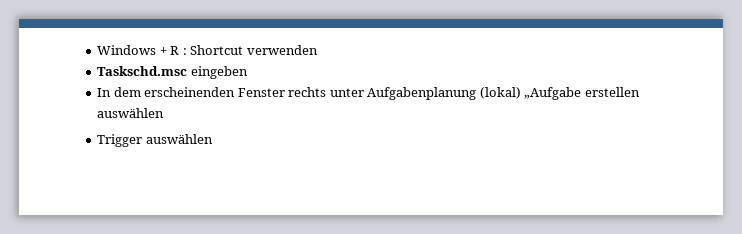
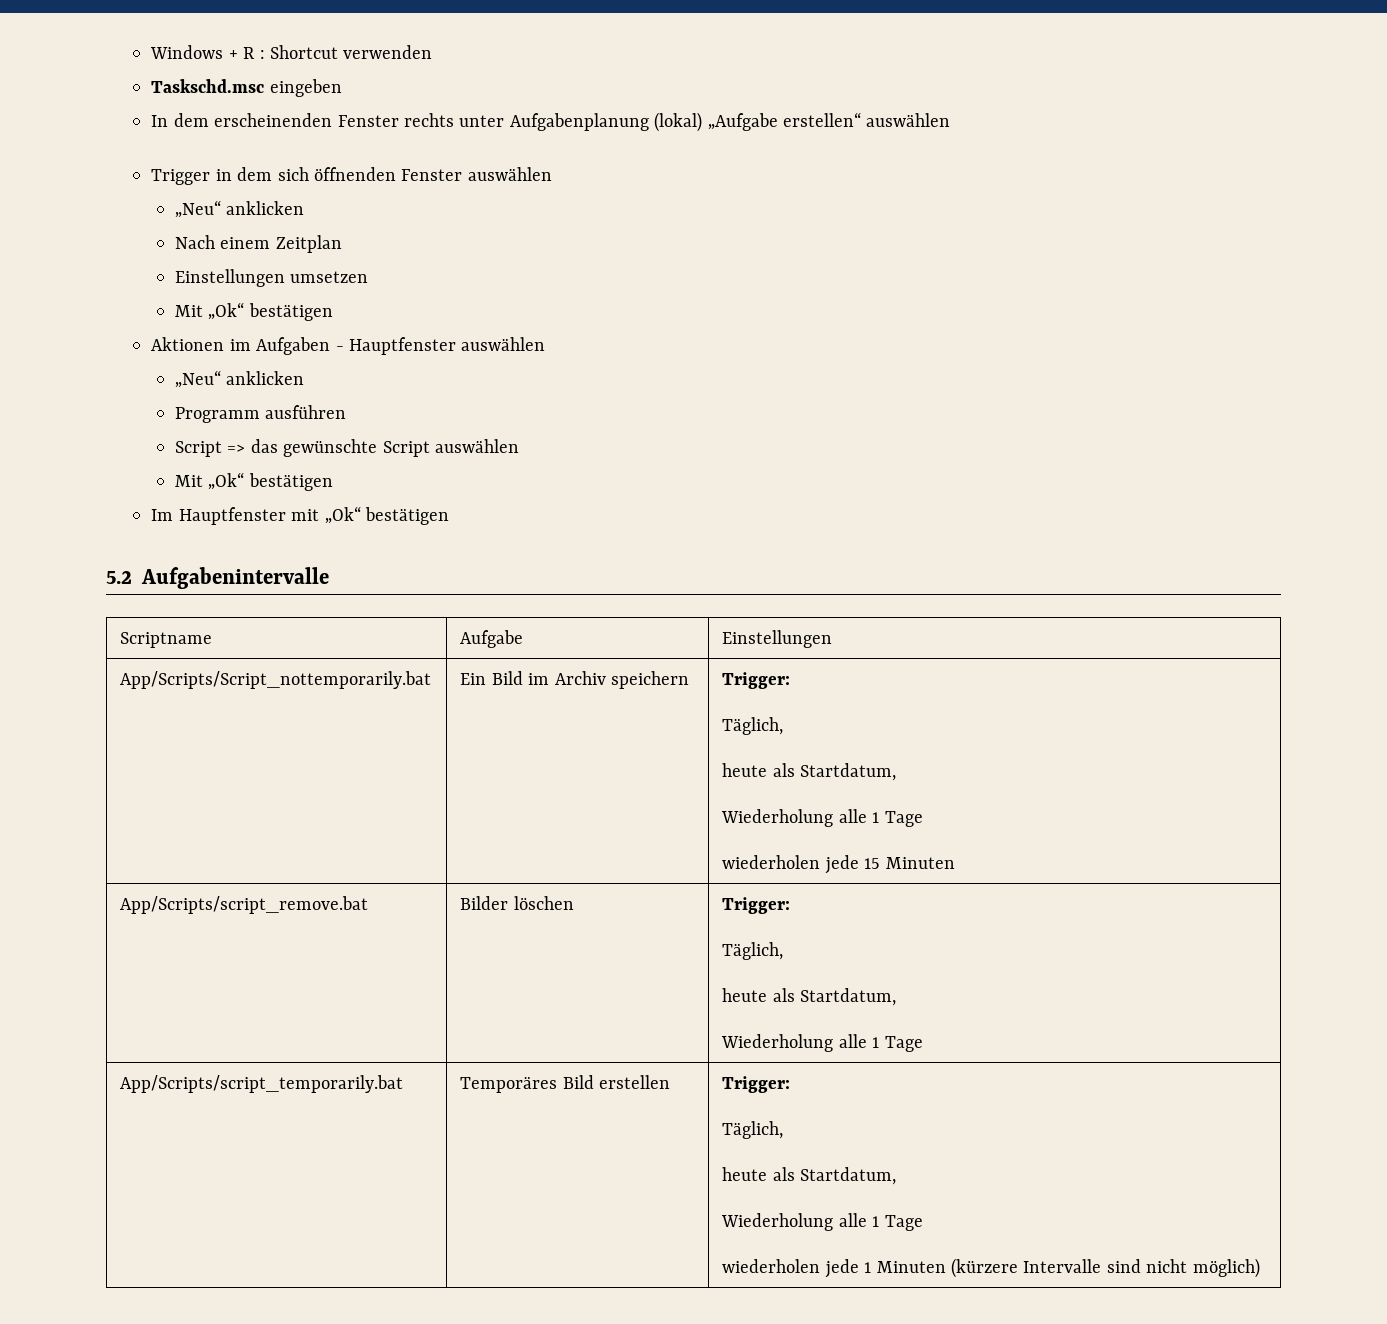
- In dem erscheinenden Fenster rechts unter Aufgabenplanung (lokal) „Aufgabe erstellen auswählen
+ In dem erscheinenden Fenster rechts unter Aufgabenplanung (lokal) „Aufgabe erstellen“ auswählen
- Trigger auswählen
+ Trigger in dem sich öffnenden Fenster auswählen
+ „Neu“ anklicken
+ Nach einem Zeitplan
+ Einstellungen umsetzen
+ Mit „Ok“ bestätigen
+ Aktionen im Aufgaben - Hauptfenster auswählen
+ „Neu“ anklicken
+ Programm ausführen
+ Script => das gewünschte Script auswählen
+ Mit „Ok“ bestätigen
+ Im Hauptfenster mit „Ok“ bestätigen
+ 5.2 Aufgabenintervalle
+ Scriptname | Aufgabe | Einstellungen
+ App/Scripts/Script_nottemporarily.bat | Ein Bild im Archiv speichern | Trigger:
+ Täglich,
+ heute als Startdatum,
+ Wiederholung alle 1 Tage
+ wiederholen jede 15 Minuten
+ App/Scripts/script_remove.bat | Bilder löschen | Trigger:
+ Täglich,
+ heute als Startdatum,
+ Wiederholung alle 1 Tage
+ App/Scripts/script_temporarily.bat | Temporäres Bild erstellen | Trigger:
+ Täglich,
+ heute als Startdatum,
+ Wiederholung alle 1 Tage
+ wiederholen jede 1 Minuten (kürzere Intervalle sind nicht möglich)

